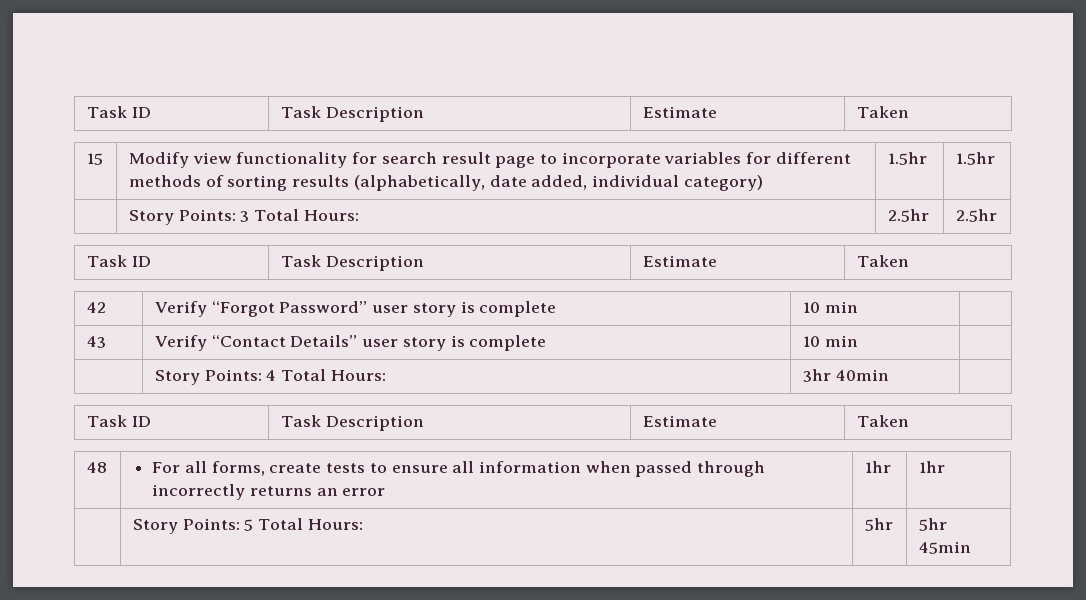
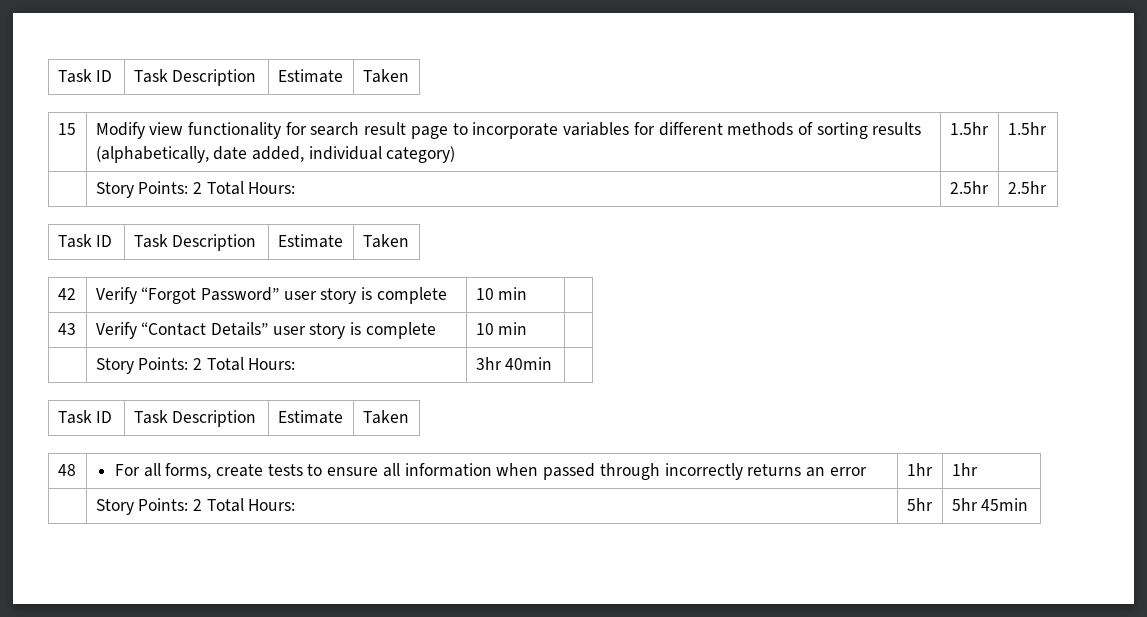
- | Story Points: 3 Total Hours: | 2.5hr | 2.5hr
+ | Story Points: 2 Total Hours: | 2.5hr | 2.5hr
- | Story Points: 4 Total Hours: | 3hr 40min |
+ | Story Points: 2 Total Hours: | 3hr 40min |
- | Story Points: 5 Total Hours: | 5hr | 5hr 45min
+ | Story Points: 2 Total Hours: | 5hr | 5hr 45min

